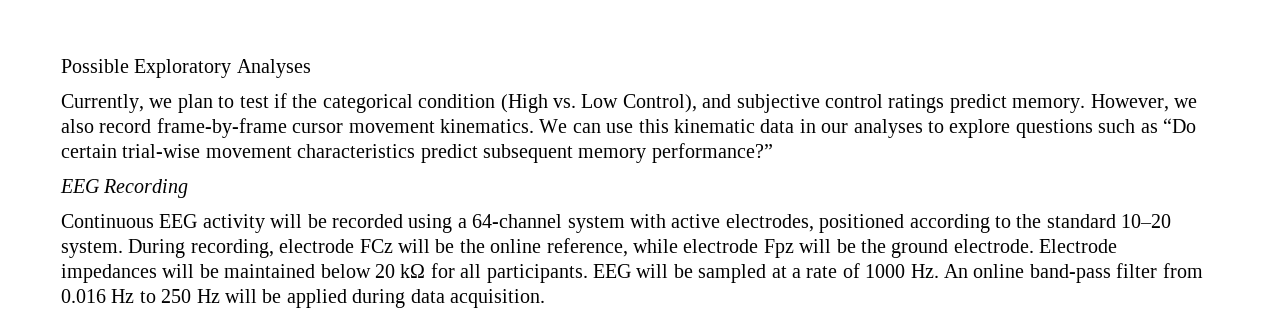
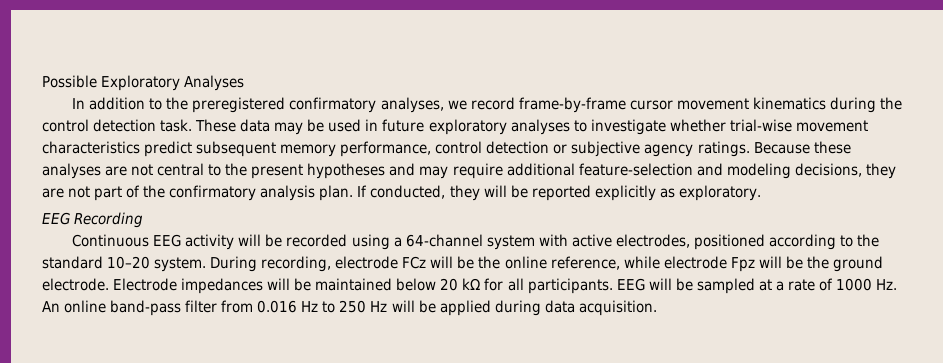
- Currently, we plan to test if the categorical condition (High vs. Low Control), and subjective control ratings predict memory. However, we also record frame-by-frame cursor movement kinematics. We can use this kinematic data in our analyses to explore questions such as “Do certain trial-wise movement characteristics predict subsequent memory performance?”
+ In addition to the preregistered confirmatory analyses, we record frame-by-frame cursor movement kinematics during the control detection task. These data may be used in future exploratory analyses to investigate whether trial-wise movement characteristics predict subsequent memory performance, control detection or subjective agency ratings. Because these analyses are not central to the present hypotheses and may require additional feature-selection and modeling decisions, they are not part of the confirmatory analysis plan. If conducted, they will be reported explicitly as exploratory.

